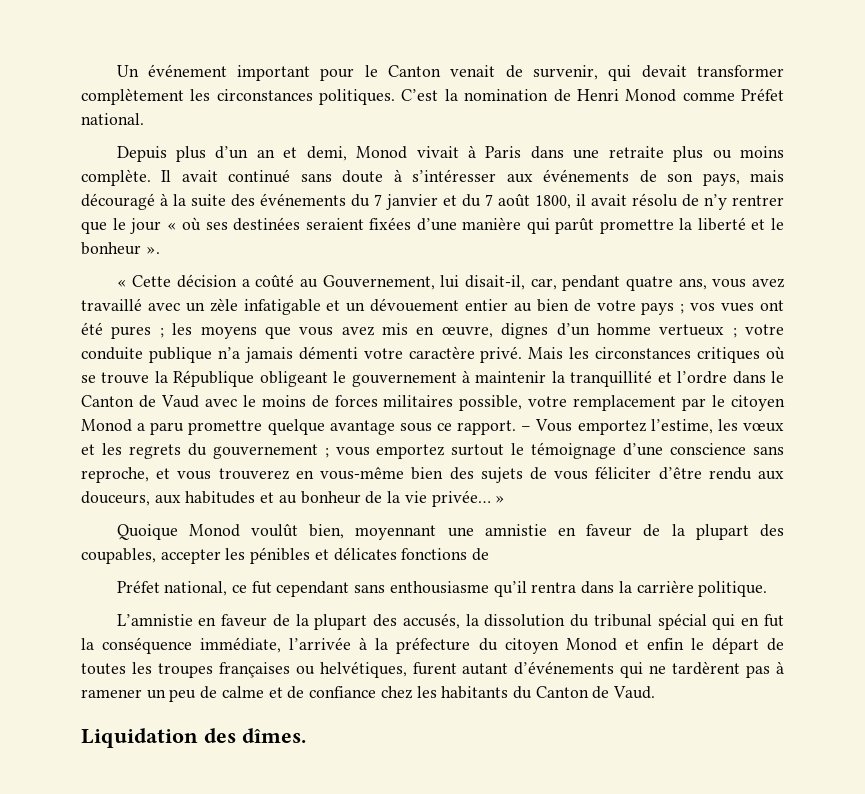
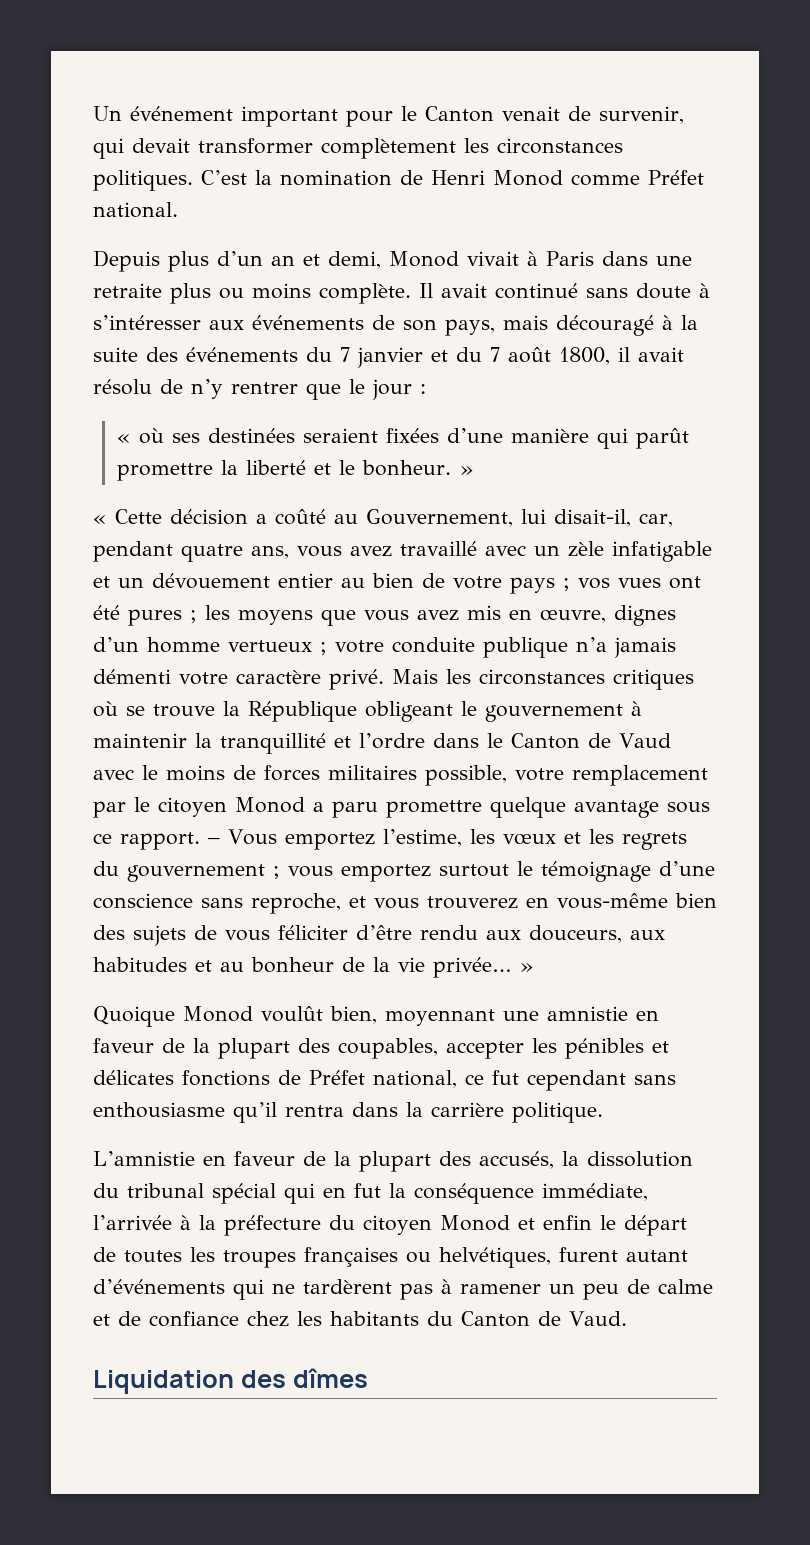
- Il avait continué sans doute à s’intéresser aux événements de son pays, mais découragé à la suite des événements du 7 janvier et du 7 août 1800, il avait résolu de n’y rentrer que le jour « où ses destinées seraient fixées d’une manière qui parût promettre la liberté et le bonheur ».
+ Il avait continué sans doute à s’intéresser aux événements de son pays, mais découragé à la suite des événements du 7 janvier et du 7 août 1800, il avait résolu de n’y rentrer que le jour :
+ « où ses destinées seraient fixées d’une manière qui parût promettre la liberté et le bonheur. »
- Quoique Monod voulût bien, moyennant une amnistie en faveur de la plupart des coupables, accepter les pénibles et délicates fonctions de
- Préfet national, ce fut cependant sans enthousiasme qu’il rentra dans la carrière politique.
+ Quoique Monod voulût bien, moyennant une amnistie en faveur de la plupart des coupables, accepter les pénibles et délicates fonctions de Préfet national, ce fut cependant sans enthousiasme qu’il rentra dans la carrière politique.
- Liquidation des dîmes.
+ Liquidation des dîmes

